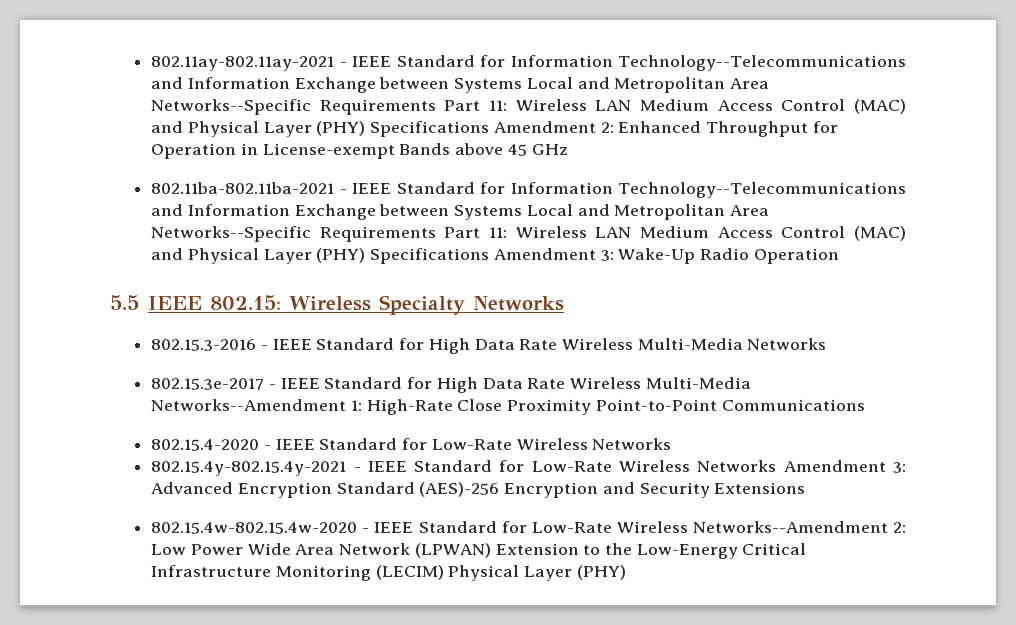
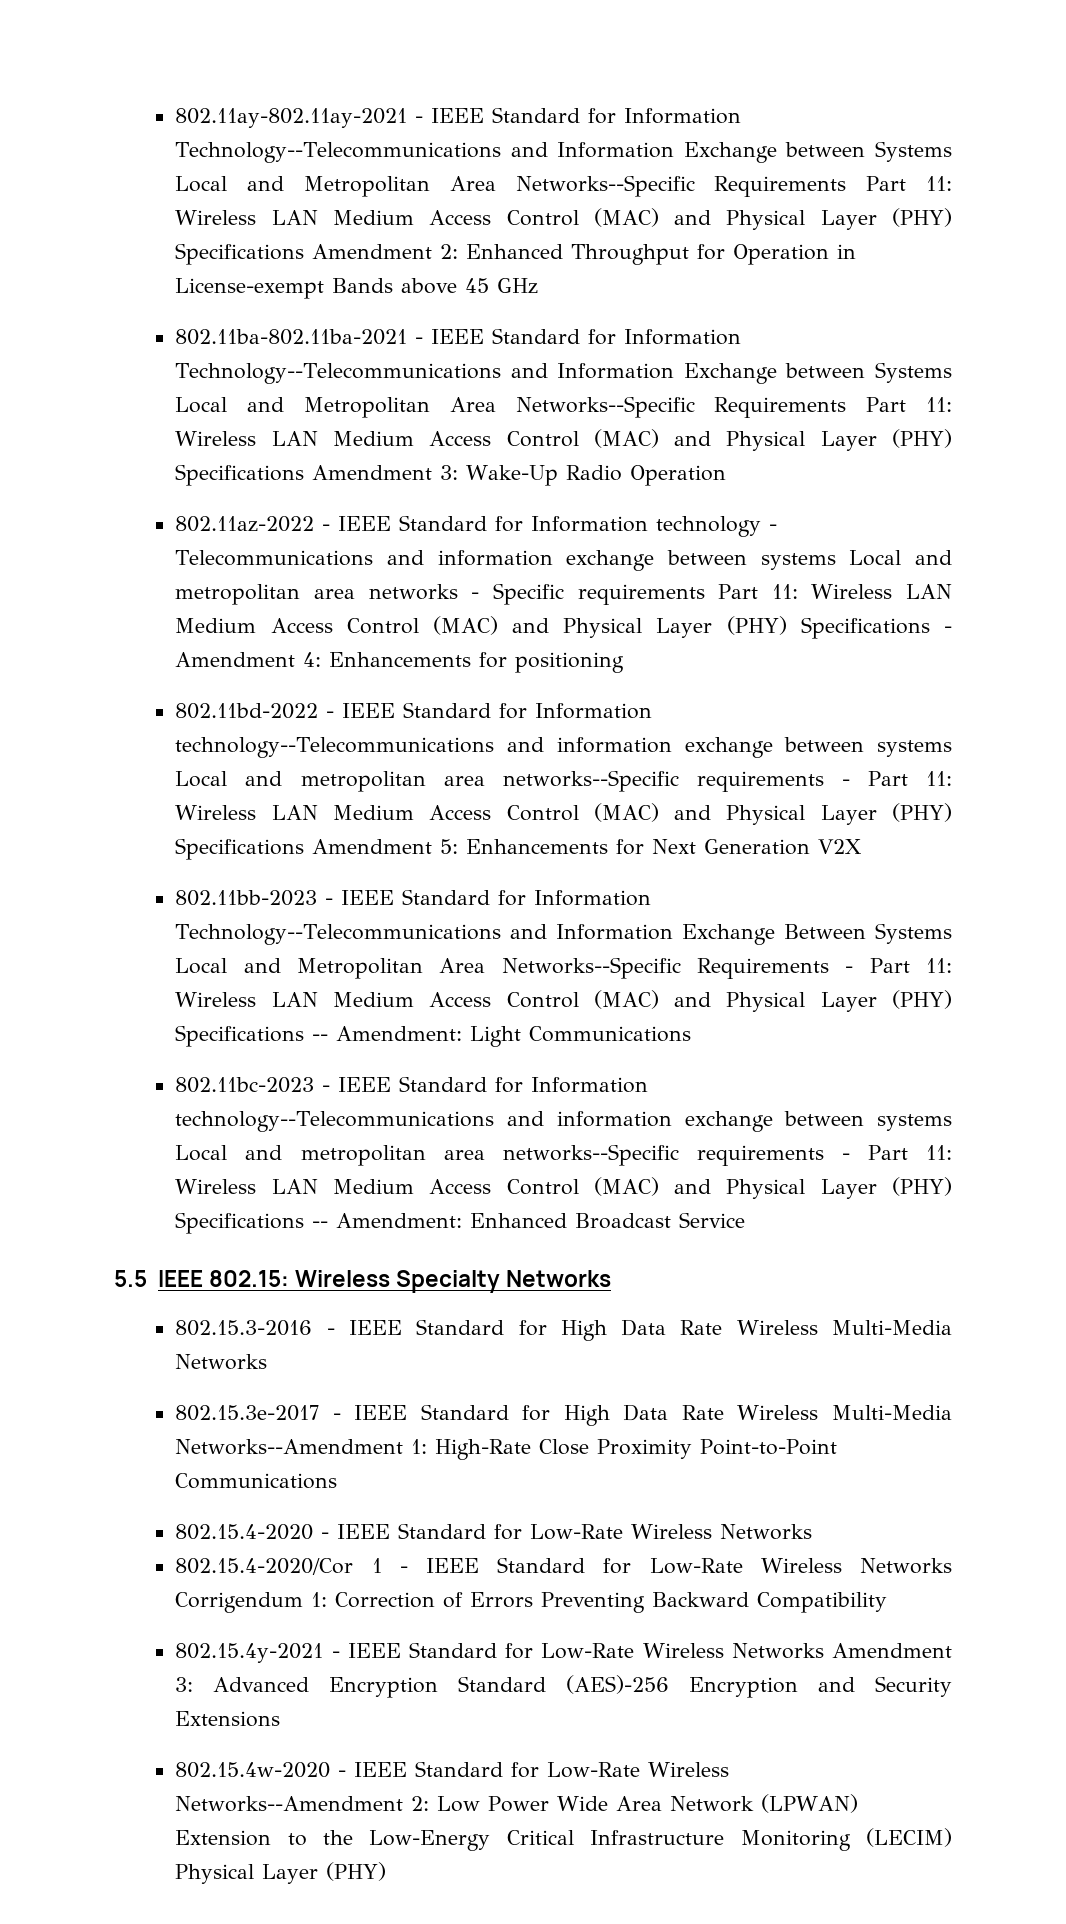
+ 802.11az-2022 - IEEE Standard for Information technology - Telecommunications and information exchange between systems Local and metropolitan area networks - Specific requirements Part 11: Wireless LAN Medium Access Control (MAC) and Physical Layer (PHY) Specifications - Amendment 4: Enhancements for positioning
+ 802.11bd-2022 - IEEE Standard for Information technology--Telecommunications and information exchange between systems Local and metropolitan area networks--Specific requirements - Part 11: Wireless LAN Medium Access Control (MAC) and Physical Layer (PHY) Specifications Amendment 5: Enhancements for Next Generation V2X
+ 802.11bb-2023 - IEEE Standard for Information Technology--Telecommunications and Information Exchange Between Systems Local and Metropolitan Area Networks--Specific Requirements - Part 11: Wireless LAN Medium Access Control (MAC) and Physical Layer (PHY) Specifications -- Amendment: Light Communications
+ 802.11bc-2023 - IEEE Standard for Information technology--Telecommunications and information exchange between systems Local and metropolitan area networks--Specific requirements - Part 11: Wireless LAN Medium Access Control (MAC) and Physical Layer (PHY) Specifications -- Amendment: Enhanced Broadcast Service
- 802.15.4y-802.15.4y-2021 - IEEE Standard for Low-Rate Wireless Networks Amendment 3: Advanced Encryption Standard (AES)-256 Encryption and Security Extensions
+ 802.15.4-2020/Cor 1 - IEEE Standard for Low-Rate Wireless Networks Corrigendum 1: Correction of Errors Preventing Backward Compatibility
+ 802.15.4y-2021 - IEEE Standard for Low-Rate Wireless Networks Amendment 3: Advanced Encryption Standard (AES)-256 Encryption and Security Extensions
- 802.15.4w-802.15.4w-2020 - IEEE Standard for Low-Rate Wireless Networks--Amendment 2: Low Power Wide Area Network (LPWAN) Extension to the Low-Energy Critical Infrastructure Monitoring (LECIM) Physical Layer (PHY)
+ 802.15.4w-2020 - IEEE Standard for Low-Rate Wireless Networks--Amendment 2: Low Power Wide Area Network (LPWAN) Extension to the Low-Energy Critical Infrastructure Monitoring (LECIM) Physical Layer (PHY)

